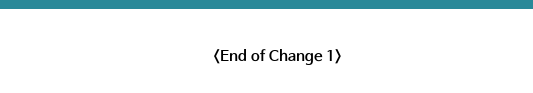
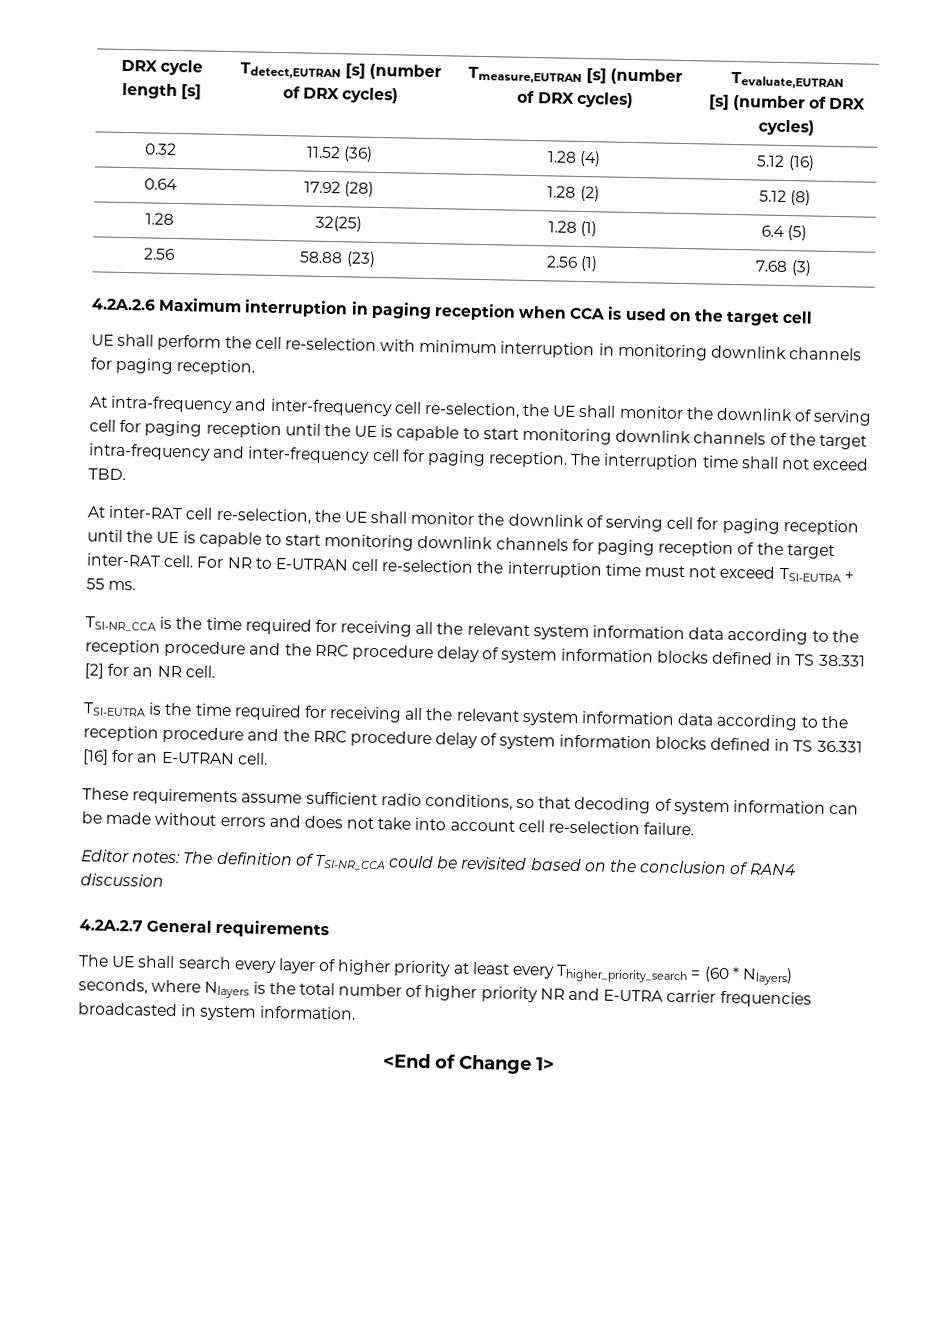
+ DRX cycle length [s] | Tdetect,EUTRAN [s] (number of DRX cycles) | Tmeasure,EUTRAN [s] (number of DRX cycles) | Tevaluate,EUTRAN
+ [s] (number of DRX cycles)
+ 0.32 | 11.52 (36) | 1.28 (4) | 5.12 (16)
+ 0.64 | 17.92 (28) | 1.28 (2) | 5.12 (8)
+ 1.28 | 32(25) | 1.28 (1) | 6.4 (5)
+ 2.56 | 58.88 (23) | 2.56 (1) | 7.68 (3)
+ 4.2A.2.6 Maximum interruption in paging reception when CCA is used on the target cell
+ UE shall perform the cell re-selection with minimum interruption in monitoring downlink channels for paging reception.
+ At intra-frequency and inter-frequency cell re-selection, the UE shall monitor the downlink of serving cell for paging reception until the UE is capable to start monitoring downlink channels of the target intra-frequency and inter-frequency cell for paging reception. The interruption time shall not exceed TBD.
+ At inter-RAT cell re-selection, the UE shall monitor the downlink of serving cell for paging reception until the UE is capable to start monitoring downlink channels for paging reception of the target inter-RAT cell. For NR to E-UTRAN cell re-selection the interruption time must not exceed TSI-EUTRA + 55 ms.
+ TSI-NR_CCA is the time required for receiving all the relevant system information data according to the reception procedure and the RRC procedure delay of system information blocks defined in TS 38.331 [2] for an NR cell.
+ TSI-EUTRA is the time required for receiving all the relevant system information data according to the reception procedure and the RRC procedure delay of system information blocks defined in TS 36.331 [16] for an E-UTRAN cell.
+ These requirements assume sufficient radio conditions, so that decoding of system information can be made without errors and does not take into account cell re-selection failure.
+ Editor notes: The definition of TSI-NR_CCA could be revisited based on the conclusion of RAN4 discussion
+ 4.2A.2.7 General requirements
+ The UE shall search every layer of higher priority at least every Thigher_priority_search = (60 * Nlayers) seconds, where Nlayers is the total number of higher priority NR and E-UTRA carrier frequencies broadcasted in system information.

